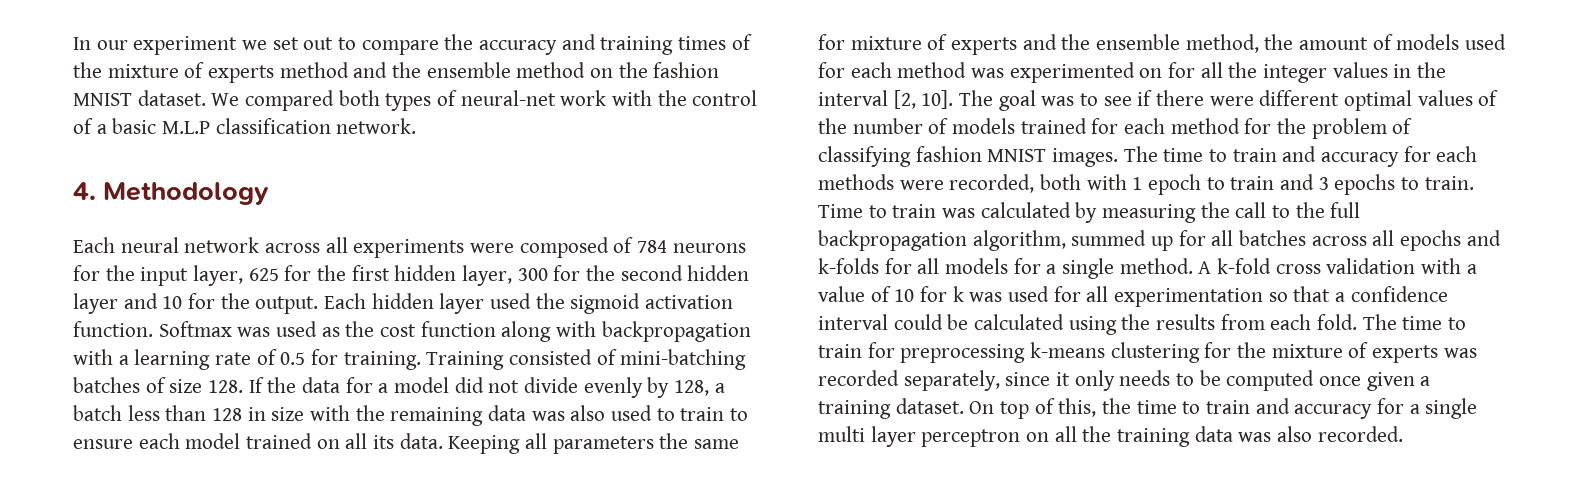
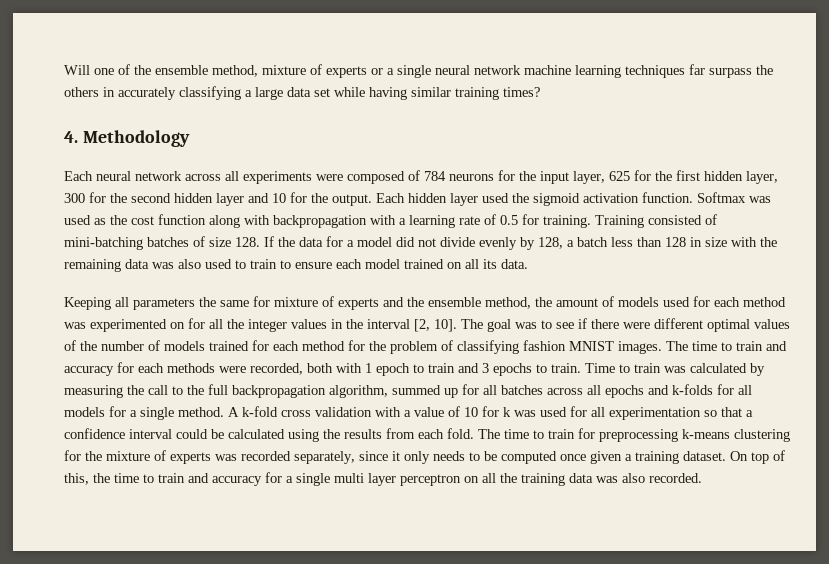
- In our experiment we set out to compare the accuracy and training times of the mixture of experts method and the ensemble method on the fashion MNIST dataset. We compared both types of neural-net work with the control of a basic M.L.P classification network.
+ Will one of the ensemble method, mixture of experts or a single neural network machine learning techniques far surpass the others in accurately classifying a large data set while having similar training times?
- Training consisted of mini-batching batches of size 128. If the data for a model did not divide evenly by 128, a batch less than 128 in size with the remaining data was also used to train to ensure each model trained on all its data. Keeping all parameters the same for mixture of experts and the ensemble method, the amount of models used for each method was experimented on for all the integer values in the interval [2, 10].
+ Training consisted of mini-batching batches of size 128. If the data for a model did not divide evenly by 128, a batch less than 128 in size with the remaining data was also used to train to ensure each model trained on all its data.
+ Keeping all parameters the same for mixture of experts and the ensemble method, the amount of models used for each method was experimented on for all the integer values in the interval [2, 10].

